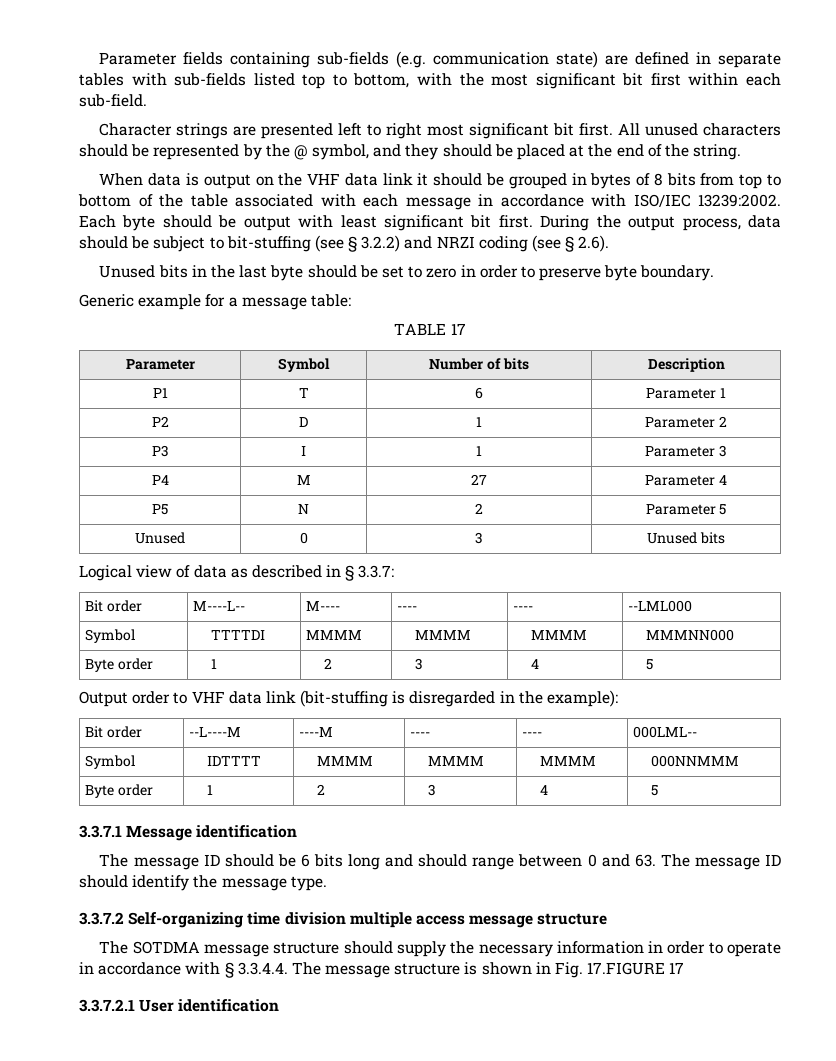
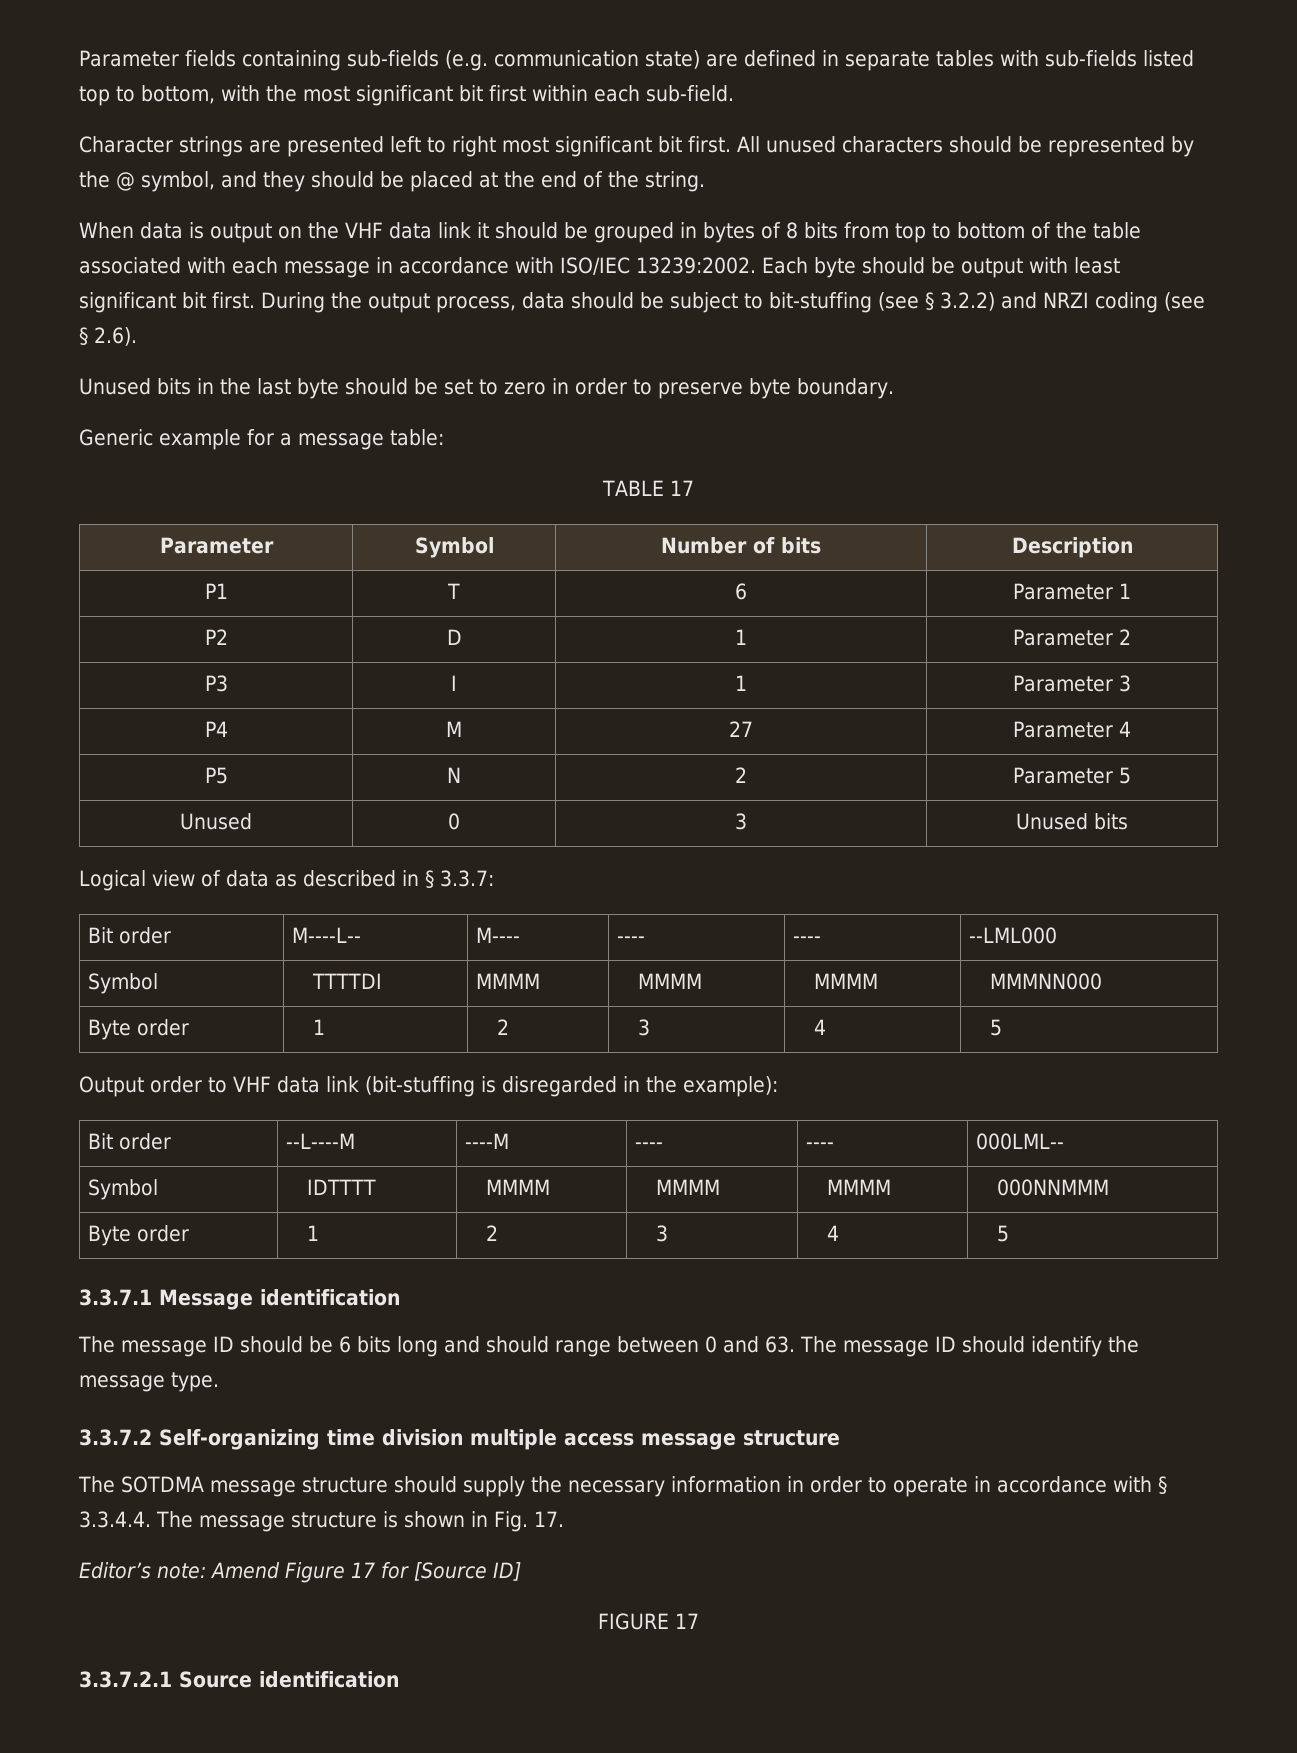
- The SOTDMA message structure should supply the necessary information in order to operate in accordance with § 3.3.4.4. The message structure is shown in Fig. 17.FIGURE 17
+ The SOTDMA message structure should supply the necessary information in order to operate in accordance with § 3.3.4.4. The message structure is shown in Fig. 17.
+ Editor’s note: Amend Figure 17 for [Source ID]
+ FIGURE 17
- 3.3.7.2.1 User identification
+ 3.3.7.2.1 Source identification

